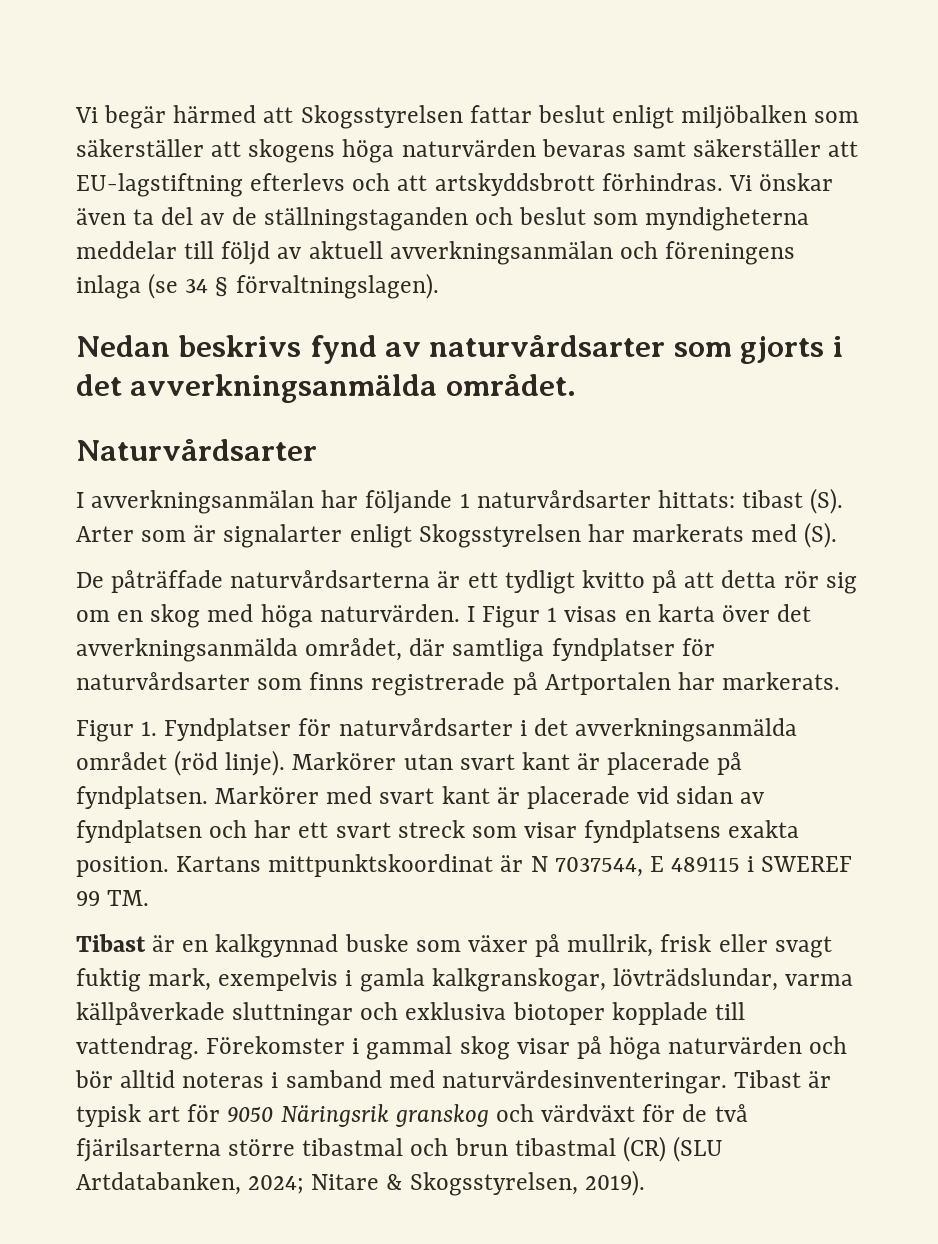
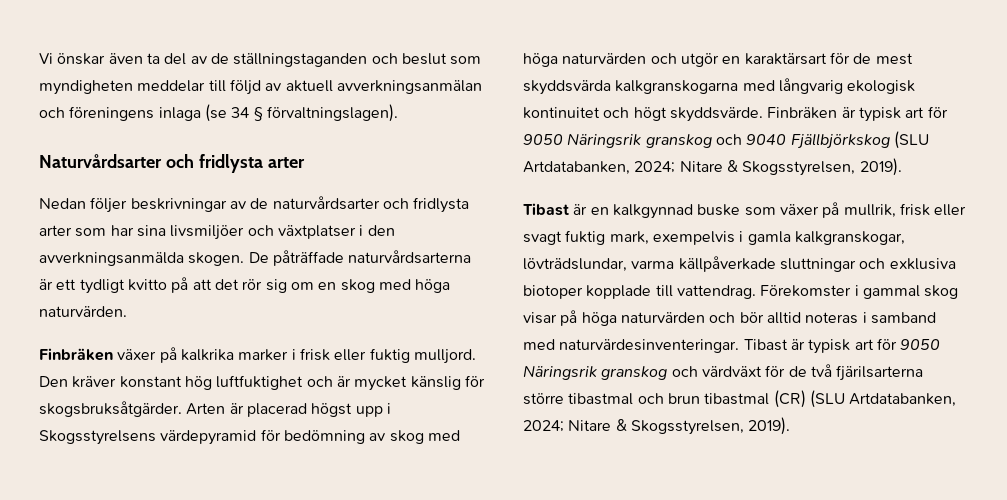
- Vi begär härmed att Skogsstyrelsen fattar beslut enligt miljöbalken som säkerställer att skogens höga naturvärden bevaras samt säkerställer att EU-lagstiftning efterlevs och att artskyddsbrott förhindras. Vi önskar även ta del av de ställningstaganden och beslut som myndigheterna meddelar till följd av aktuell avverkningsanmälan och föreningens inlaga (se 34 § förvaltningslagen).
+ Vi önskar även ta del av de ställningstaganden och beslut som myndigheten meddelar till följd av aktuell avverkningsanmälan och föreningens inlaga (se 34 § förvaltningslagen).
- Nedan beskrivs fynd av naturvårdsarter som gjorts i det avverkningsanmälda området.
- Naturvårdsarter
- I avverkningsanmälan har följande 1 naturvårdsarter hittats: tibast (S). Arter som är signalarter enligt Skogsstyrelsen har markerats med (S).
- De påträffade naturvårdsarterna är ett tydligt kvitto på att detta rör sig om en skog med höga naturvärden. I Figur 1 visas en karta över det avverkningsanmälda området, där samtliga fyndplatser för naturvårdsarter som finns registrerade på Artportalen har markerats.
- Figur 1. Fyndplatser för naturvårdsarter i det avverkningsanmälda området (röd linje). Markörer utan svart kant är placerade på fyndplatsen. Markörer med svart kant är placerade vid sidan av fyndplatsen och har ett svart streck som visar fyndplatsens exakta position. Kartans mittpunktskoordinat är N 7037544, E 489115 i SWEREF 99 TM.
+ Naturvårdsarter och fridlysta arter
+ Nedan följer beskrivningar av de naturvårdsarter och fridlysta arter som har sina livsmiljöer och växtplatser i den avverkningsanmälda skogen. De påträffade naturvårdsarterna är ett tydligt kvitto på att det rör sig om en skog med höga naturvärden.
+ Finbräken växer på kalkrika marker i frisk eller fuktig mulljord. Den kräver konstant hög luftfuktighet och är mycket känslig för skogsbruksåtgärder. Arten är placerad högst upp i Skogsstyrelsens värdepyramid för bedömning av skog med höga naturvärden och utgör en karaktärsart för de mest skyddsvärda kalkgranskogarna med långvarig ekologisk kontinuitet och högt skyddsvärde. Finbräken är typisk art för 9050 Näringsrik granskog och 9040 Fjällbjörkskog (SLU Artdatabanken, 2024; Nitare & Skogsstyrelsen, 2019).

